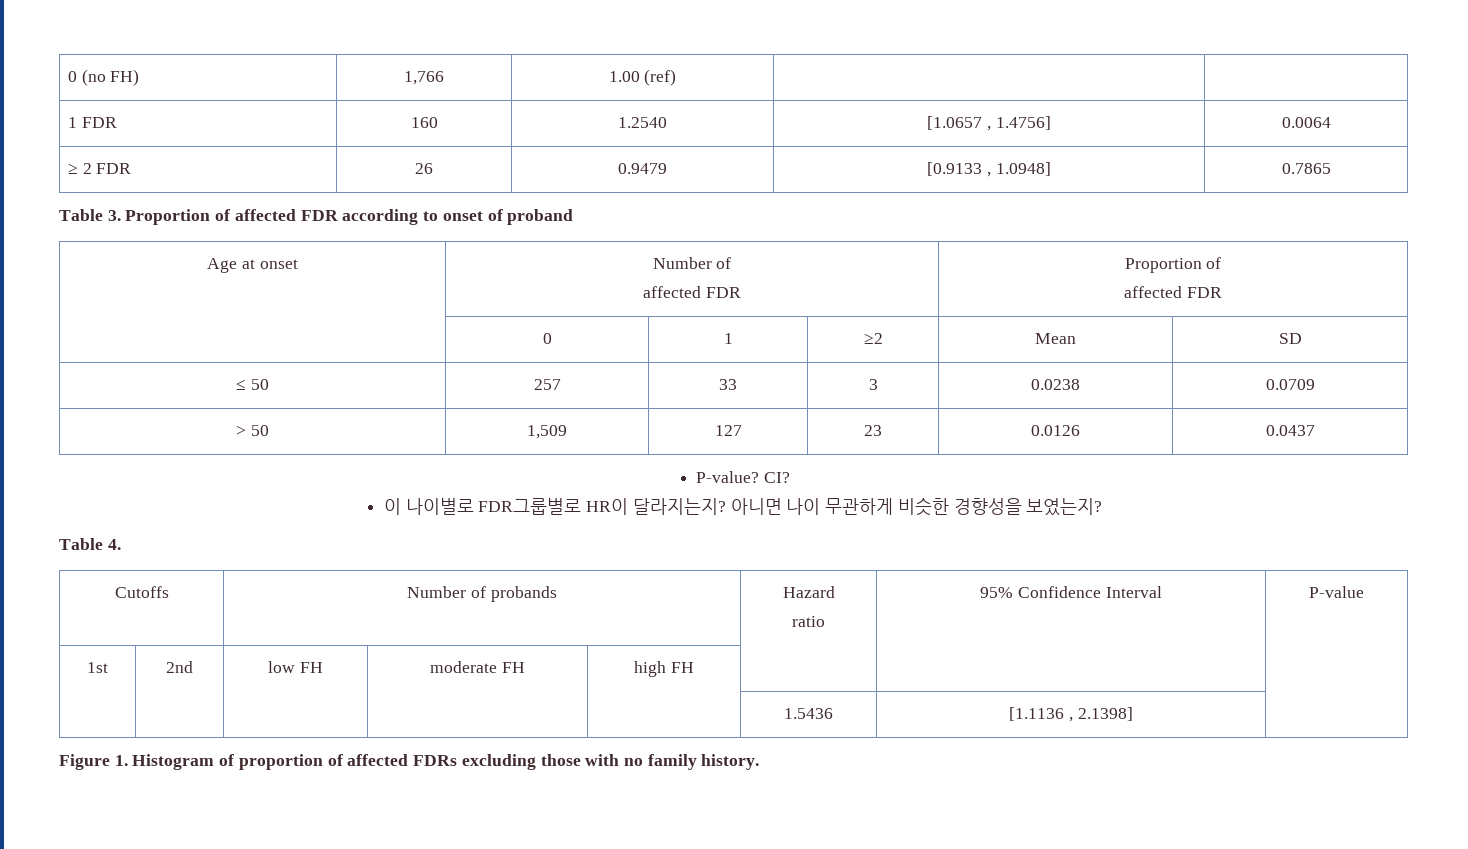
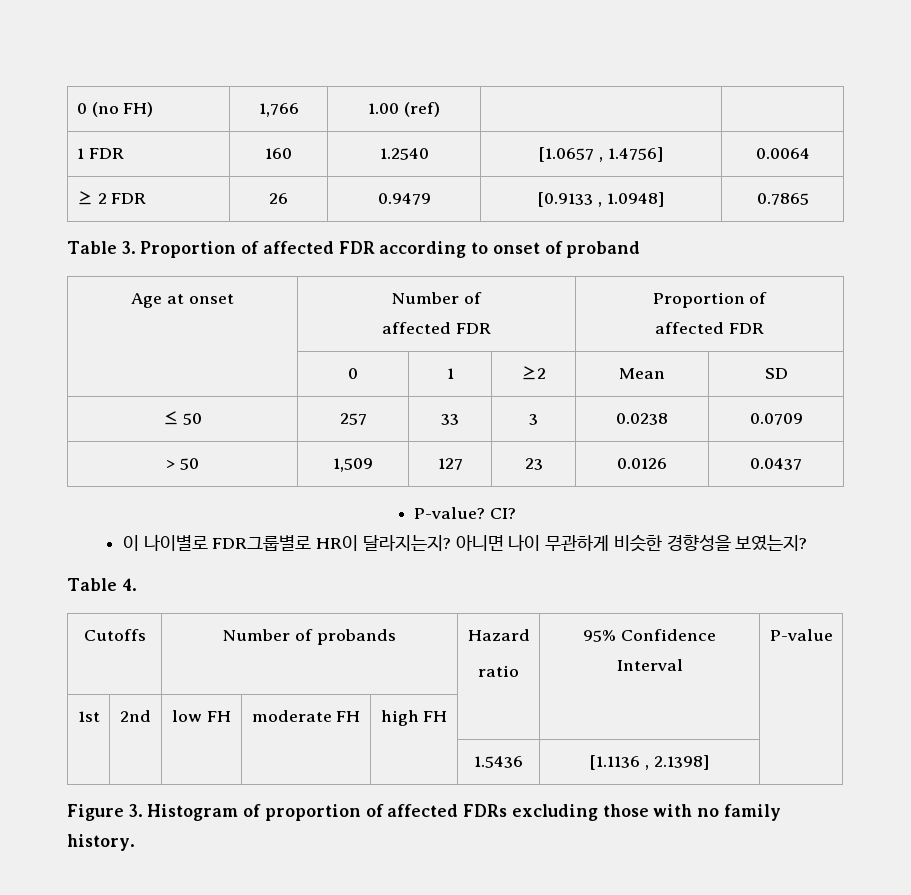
- Figure 1. Histogram of proportion of affected FDRs excluding those with no family history.
+ Figure 3. Histogram of proportion of affected FDRs excluding those with no family history.

